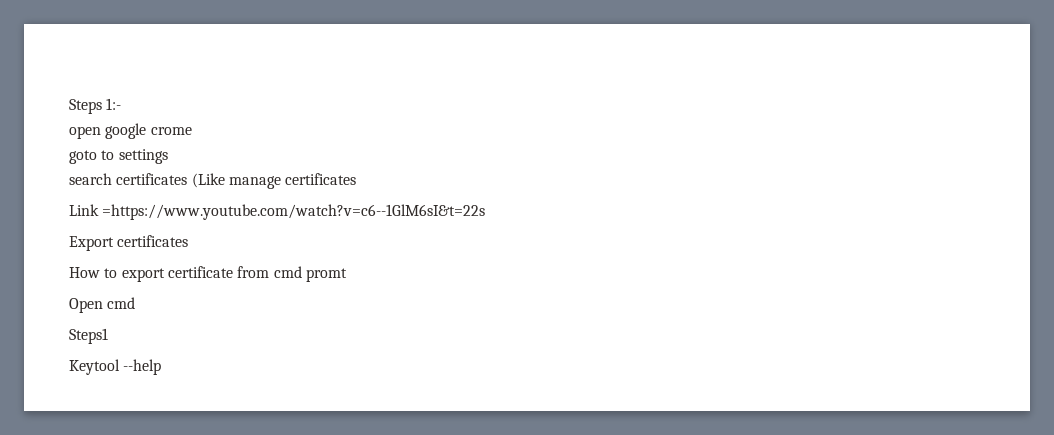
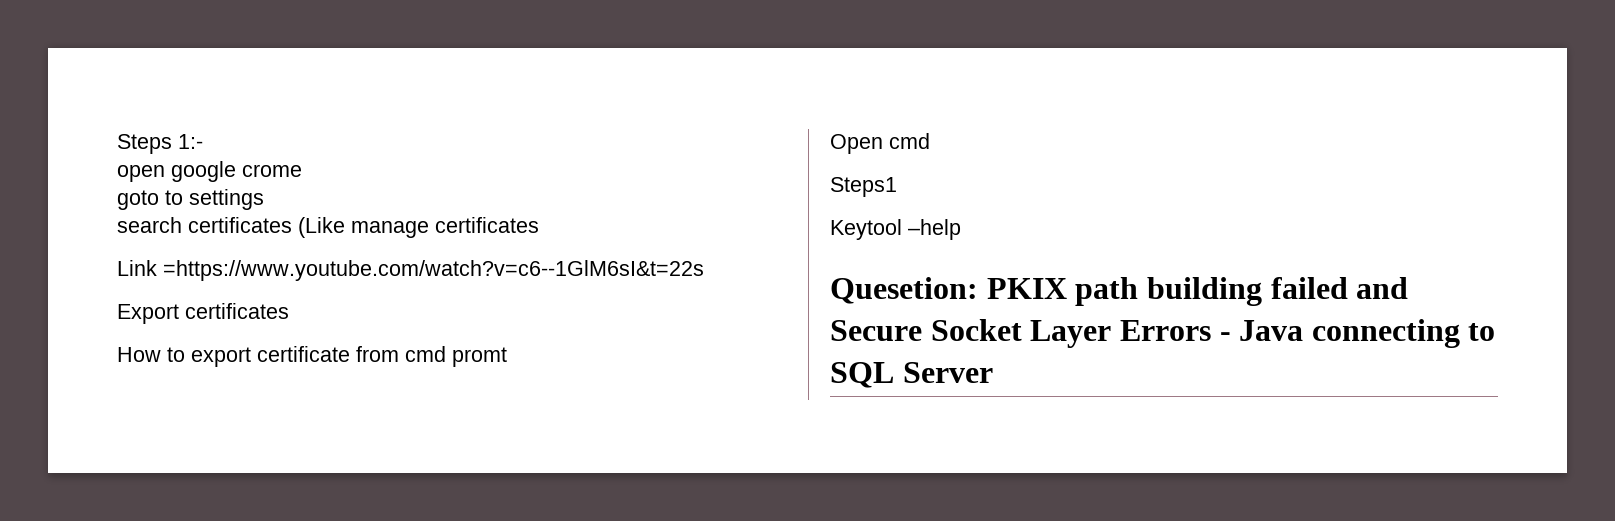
- Keytool --help
+ Keytool –help
+ Quesetion: PKIX path building failed and Secure Socket Layer Errors - Java connecting to SQL Server

